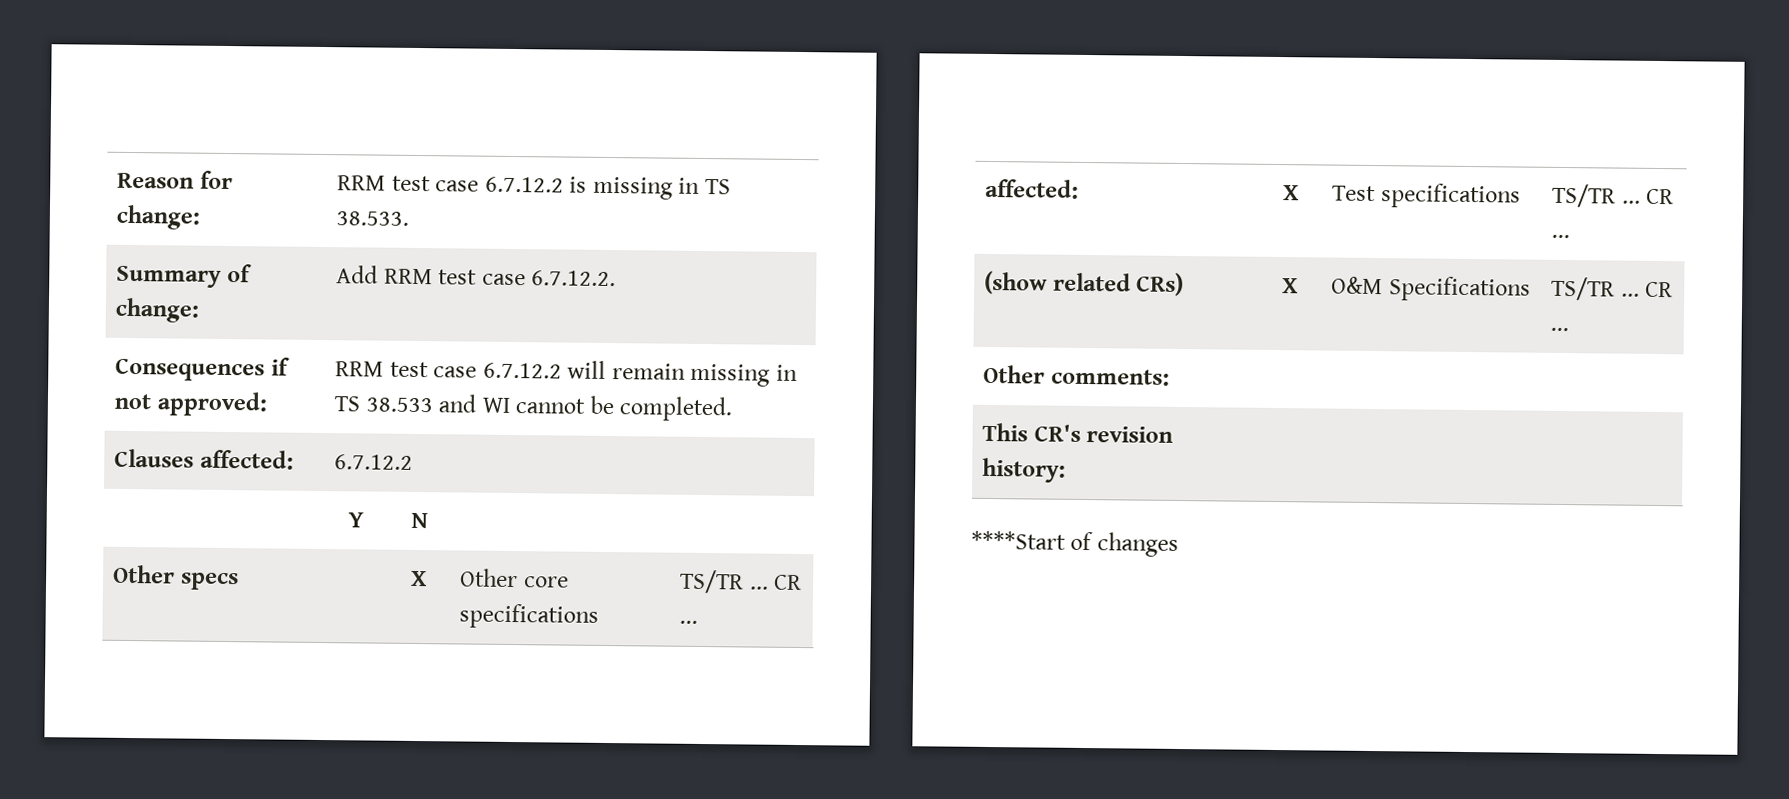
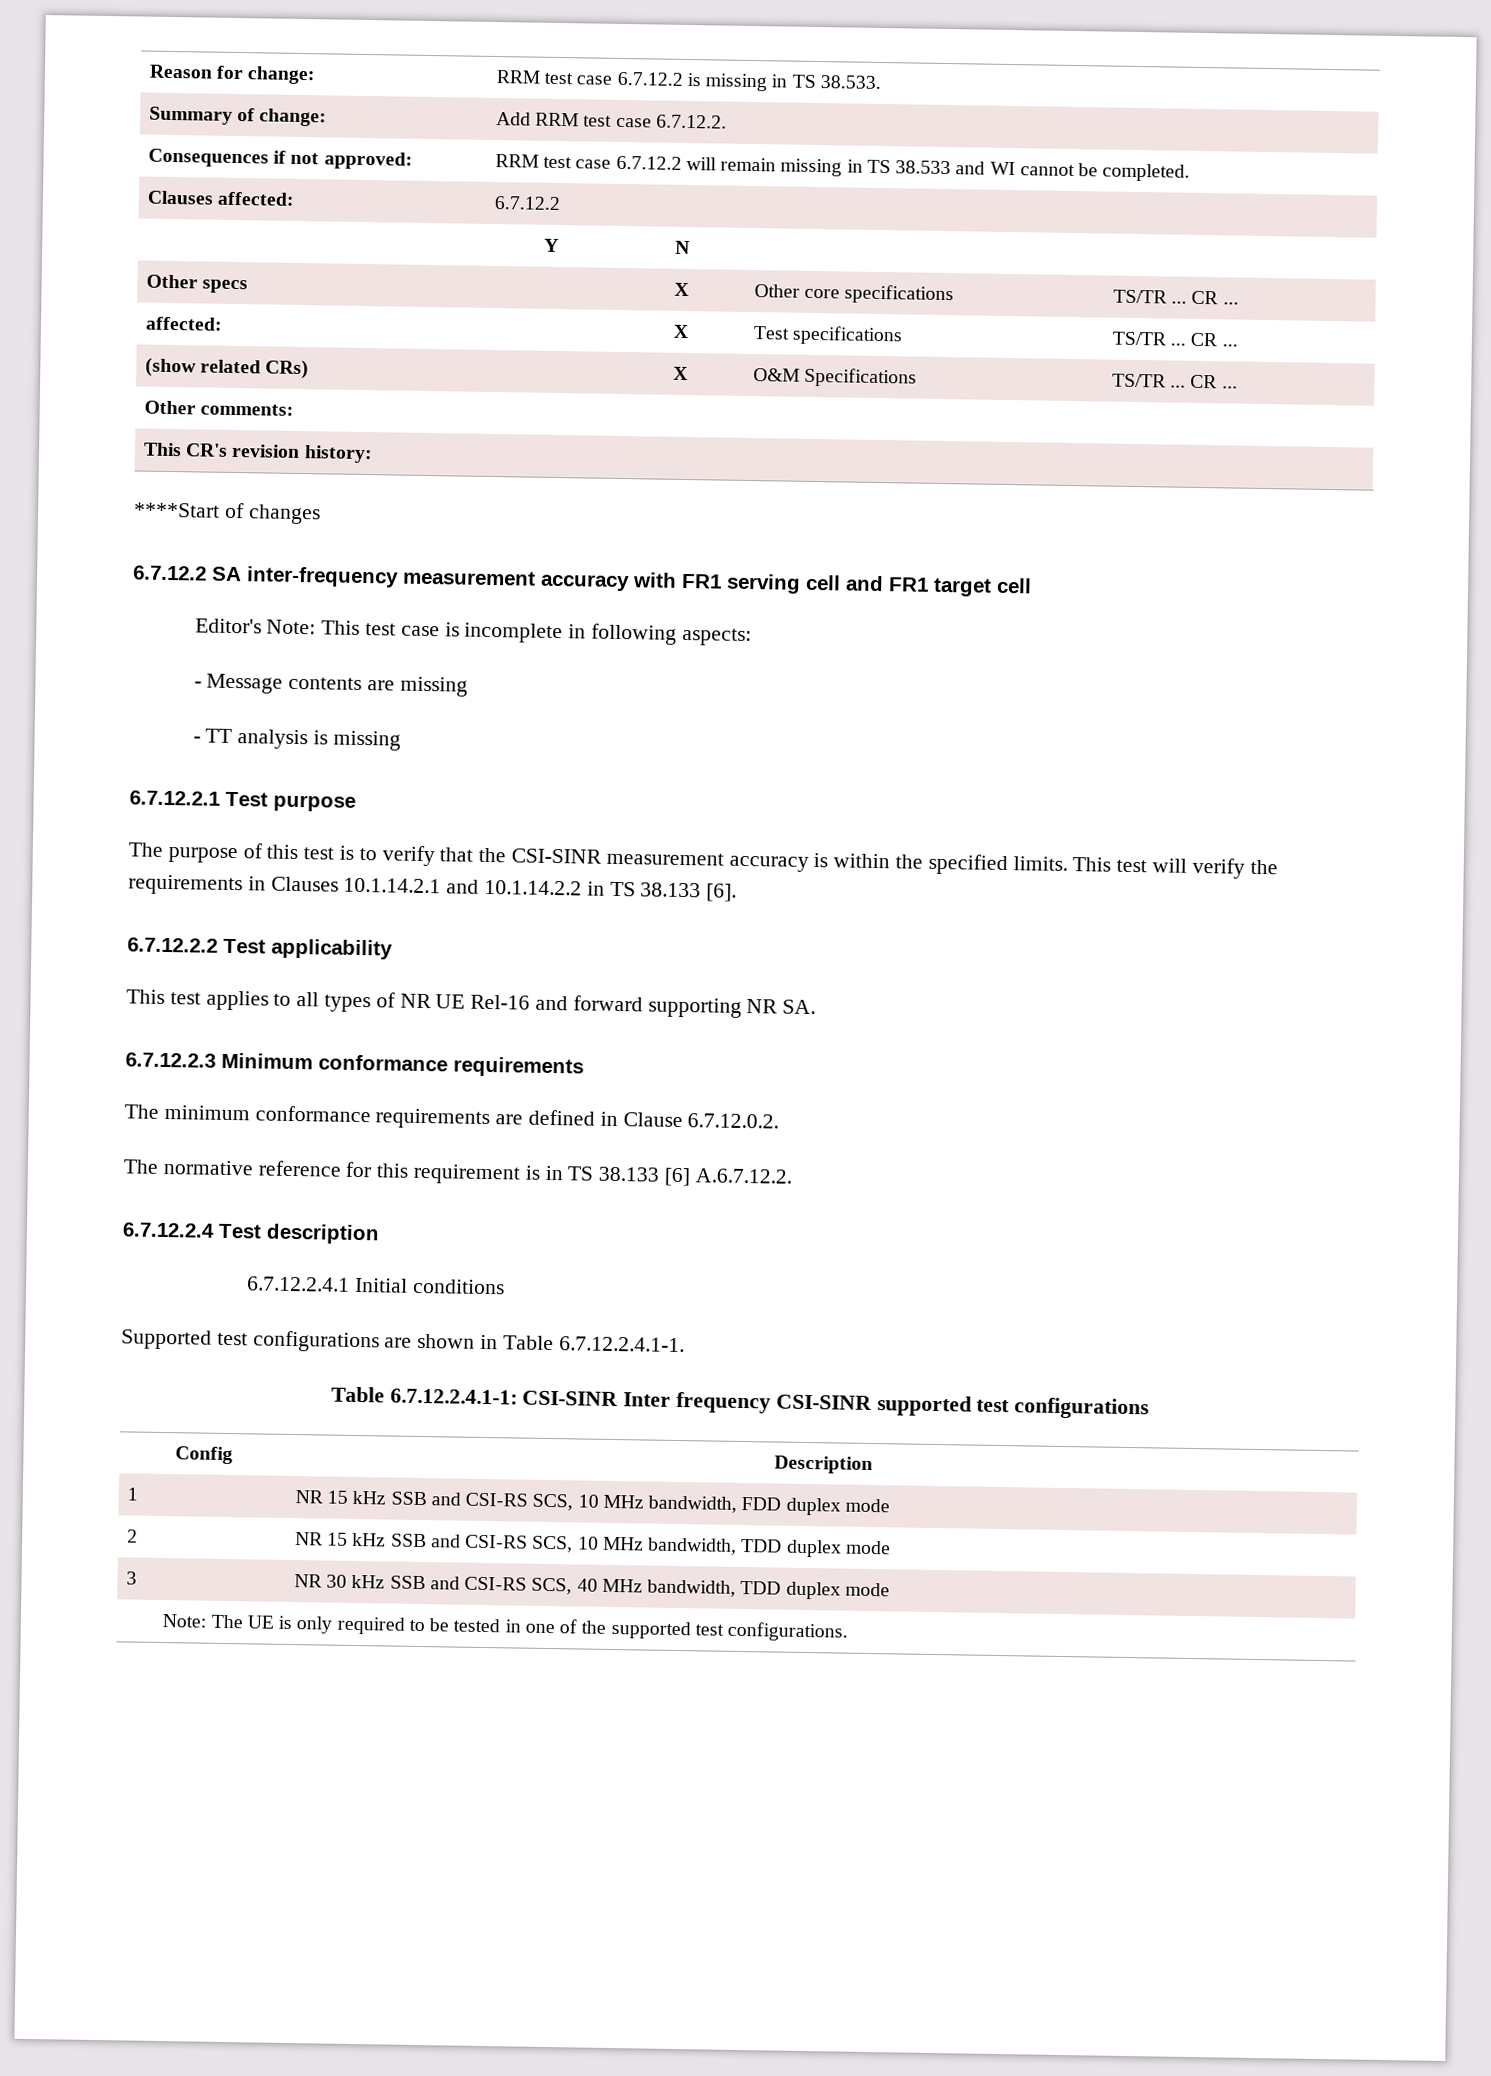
+ 6.7.12.2 SA inter-frequency measurement accuracy with FR1 serving cell and FR1 target cell
+ Editor's Note: This test case is incomplete in following aspects:
+ - Message contents are missing
+ - TT analysis is missing
+ 6.7.12.2.1 Test purpose
+ The purpose of this test is to verify that the CSI-SINR measurement accuracy is within the specified limits. This test will verify the requirements in Clauses 10.1.14.2.1 and 10.1.14.2.2 in TS 38.133 [6].
+ 6.7.12.2.2 Test applicability
+ This test applies to all types of NR UE Rel-16 and forward supporting NR SA.
+ 6.7.12.2.3 Minimum conformance requirements
+ The minimum conformance requirements are defined in Clause 6.7.12.0.2.
+ The normative reference for this requirement is in TS 38.133 [6] A.6.7.12.2.
+ 6.7.12.2.4 Test description
+ 6.7.12.2.4.1 Initial conditions
+ Supported test configurations are shown in Table 6.7.12.2.4.1-1.
+ Table 6.7.12.2.4.1-1: CSI-SINR Inter frequency CSI-SINR supported test configurations
+ Config | Description
+ 1 | NR 15 kHz SSB and CSI-RS SCS, 10 MHz bandwidth, FDD duplex mode
+ 2 | NR 15 kHz SSB and CSI-RS SCS, 10 MHz bandwidth, TDD duplex mode
+ 3 | NR 30 kHz SSB and CSI-RS SCS, 40 MHz bandwidth, TDD duplex mode
+ Note: The UE is only required to be tested in one of the supported test configurations.

